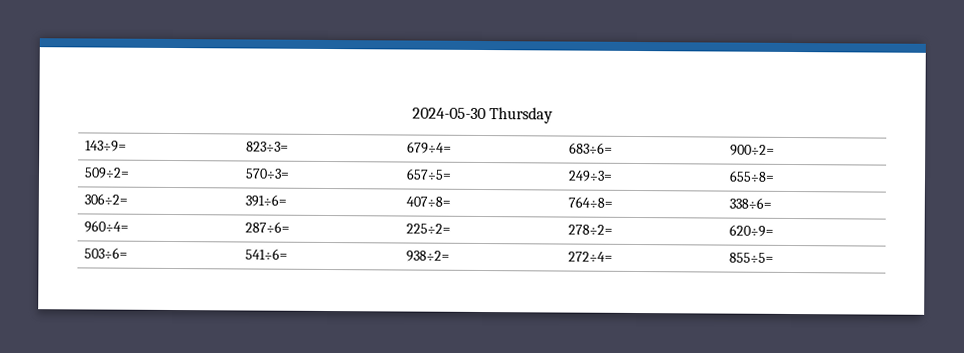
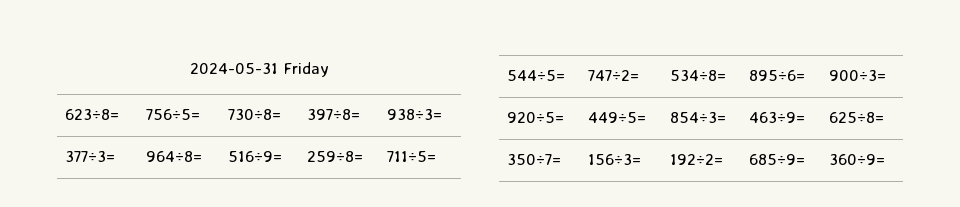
- 2024-05-30 Thursday
- 143÷9= | 823÷3= | 679÷4= | 683÷6= | 900÷2=
- 509÷2= | 570÷3= | 657÷5= | 249÷3= | 655÷8=
- 306÷2= | 391÷6= | 407÷8= | 764÷8= | 338÷6=
- 960÷4= | 287÷6= | 225÷2= | 278÷2= | 620÷9=
- 503÷6= | 541÷6= | 938÷2= | 272÷4= | 855÷5=
+ 2024-05-31 Friday
+ 623÷8= | 756÷5= | 730÷8= | 397÷8= | 938÷3=
+ 377÷3= | 964÷8= | 516÷9= | 259÷8= | 711÷5=
+ 544÷5= | 747÷2= | 534÷8= | 895÷6= | 900÷3=
+ 920÷5= | 449÷5= | 854÷3= | 463÷9= | 625÷8=
+ 350÷7= | 156÷3= | 192÷2= | 685÷9= | 360÷9=

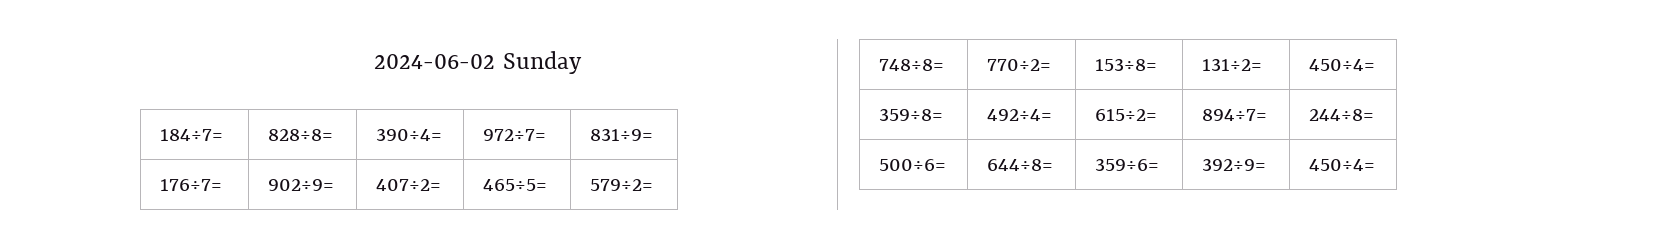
- 2024-05-31 Friday
- 623÷8= | 756÷5= | 730÷8= | 397÷8= | 938÷3=
- 377÷3= | 964÷8= | 516÷9= | 259÷8= | 711÷5=
- 544÷5= | 747÷2= | 534÷8= | 895÷6= | 900÷3=
- 920÷5= | 449÷5= | 854÷3= | 463÷9= | 625÷8=
- 350÷7= | 156÷3= | 192÷2= | 685÷9= | 360÷9=
+ 2024-06-02 Sunday
+ 184÷7= | 828÷8= | 390÷4= | 972÷7= | 831÷9=
+ 176÷7= | 902÷9= | 407÷2= | 465÷5= | 579÷2=
+ 748÷8= | 770÷2= | 153÷8= | 131÷2= | 450÷4=
+ 359÷8= | 492÷4= | 615÷2= | 894÷7= | 244÷8=
+ 500÷6= | 644÷8= | 359÷6= | 392÷9= | 450÷4=

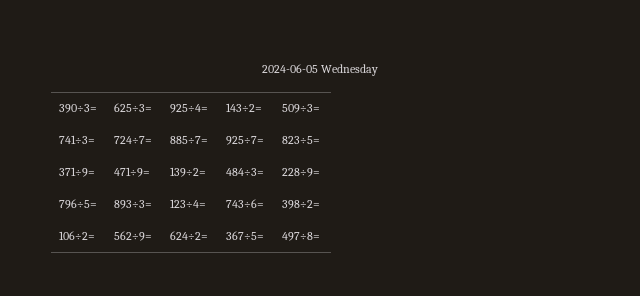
- 2024-06-02 Sunday
- 184÷7= | 828÷8= | 390÷4= | 972÷7= | 831÷9=
- 176÷7= | 902÷9= | 407÷2= | 465÷5= | 579÷2=
- 748÷8= | 770÷2= | 153÷8= | 131÷2= | 450÷4=
- 359÷8= | 492÷4= | 615÷2= | 894÷7= | 244÷8=
- 500÷6= | 644÷8= | 359÷6= | 392÷9= | 450÷4=
+ 2024-06-05 Wednesday
+ 390÷3= | 625÷3= | 925÷4= | 143÷2= | 509÷3=
+ 741÷3= | 724÷7= | 885÷7= | 925÷7= | 823÷5=
+ 371÷9= | 471÷9= | 139÷2= | 484÷3= | 228÷9=
+ 796÷5= | 893÷3= | 123÷4= | 743÷6= | 398÷2=
+ 106÷2= | 562÷9= | 624÷2= | 367÷5= | 497÷8=

